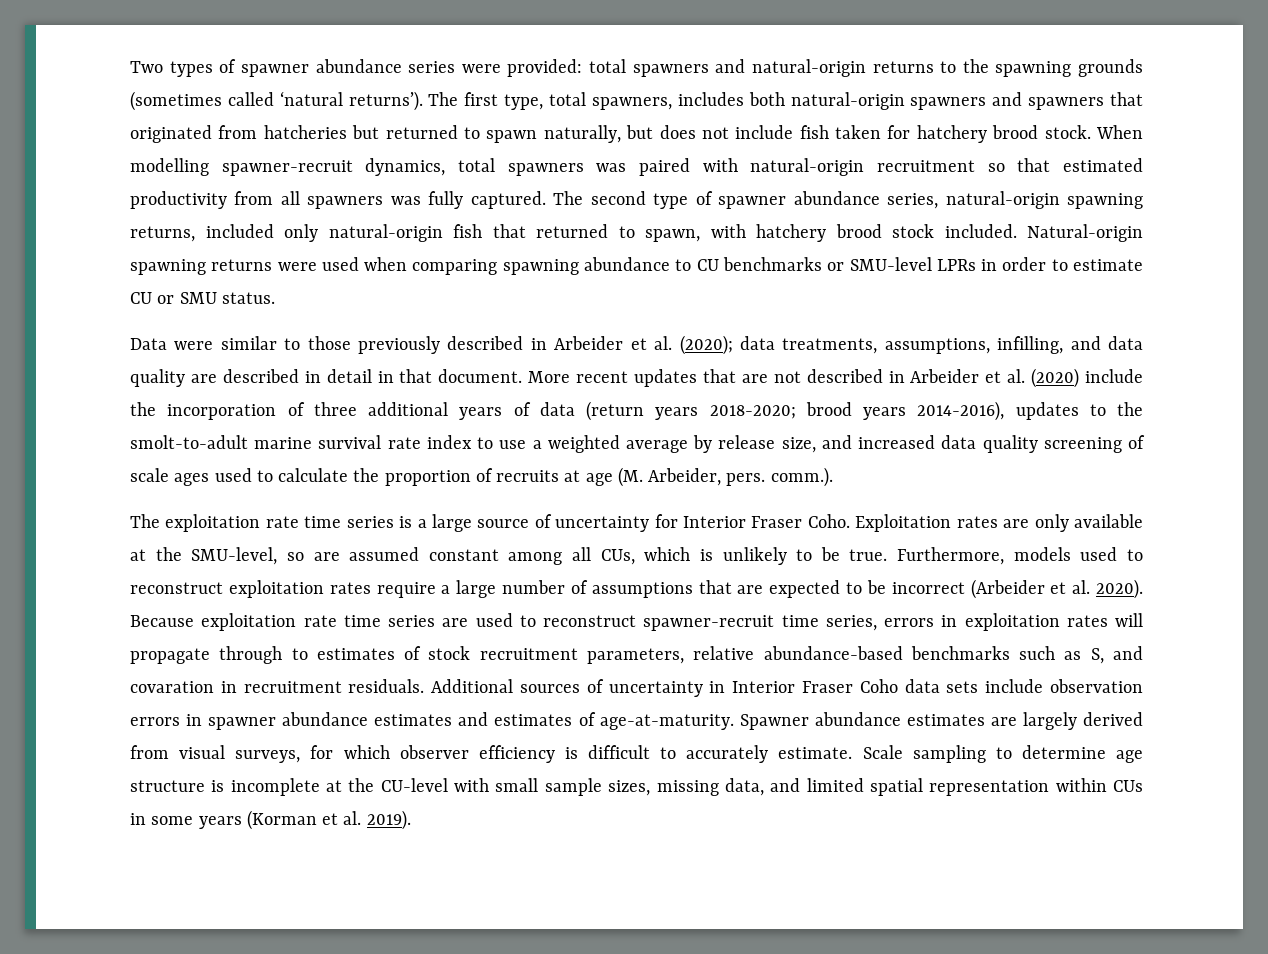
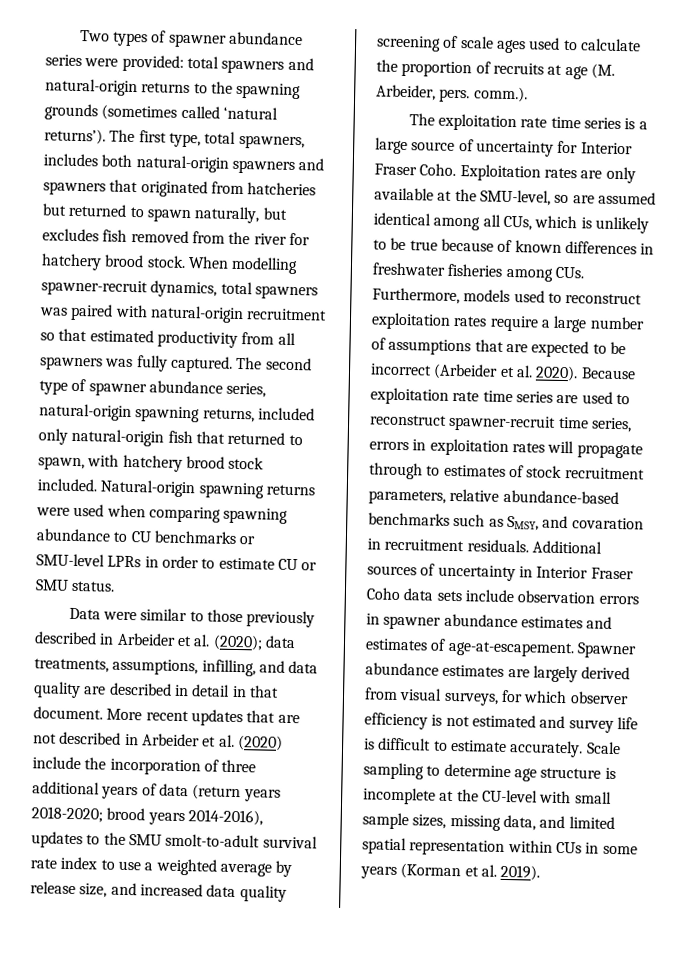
- The first type, total spawners, includes both natural-origin spawners and spawners that originated from hatcheries but returned to spawn naturally, but does not include fish taken for hatchery brood stock.
+ The first type, total spawners, includes both natural-origin spawners and spawners that originated from hatcheries but returned to spawn naturally, but excludes fish removed from the river for hatchery brood stock.
- brood years 2014-2016), updates to the smolt-to-adult marine survival rate index to use a weighted average by release size, and increased data quality screening of scale ages used to calculate the proportion of recruits at age (M. Arbeider, pers. comm.).
+ brood years 2014-2016), updates to the SMU smolt-to-adult survival rate index to use a weighted average by release size, and increased data quality screening of scale ages used to calculate the proportion of recruits at age (M. Arbeider, pers. comm.).
- Exploitation rates are only available at the SMU-level, so are assumed constant among all CUs, which is unlikely to be true. Furthermore, models used to reconstruct exploitation rates require a large number of assumptions that are expected to be incorrect (Arbeider et al. 2020).
+ Exploitation rates are only available at the SMU-level, so are assumed identical among all CUs, which is unlikely to be true because of known differences in freshwater fisheries among CUs. Furthermore, models used to reconstruct exploitation rates require a large number of assumptions that are expected to be incorrect (Arbeider et al. 2020).
- Because exploitation rate time series are used to reconstruct spawner-recruit time series, errors in exploitation rates will propagate through to estimates of stock recruitment parameters, relative abundance-based benchmarks such as S, and covaration in recruitment residuals.
+ Because exploitation rate time series are used to reconstruct spawner-recruit time series, errors in exploitation rates will propagate through to estimates of stock recruitment parameters, relative abundance-based benchmarks such as SMSY, and covaration in recruitment residuals.
- Additional sources of uncertainty in Interior Fraser Coho data sets include observation errors in spawner abundance estimates and estimates of age-at-maturity.
+ Additional sources of uncertainty in Interior Fraser Coho data sets include observation errors in spawner abundance estimates and estimates of age-at-escapement.
- Spawner abundance estimates are largely derived from visual surveys, for which observer efficiency is difficult to accurately estimate.
+ Spawner abundance estimates are largely derived from visual surveys, for which observer efficiency is not estimated and survey life is difficult to estimate accurately.

